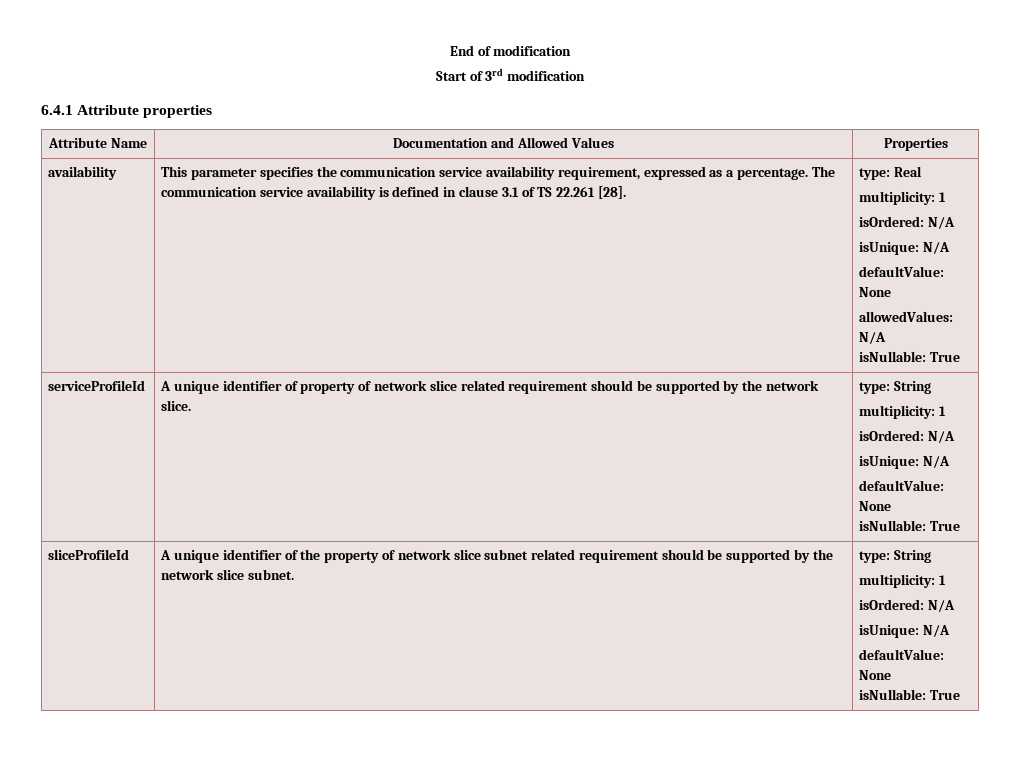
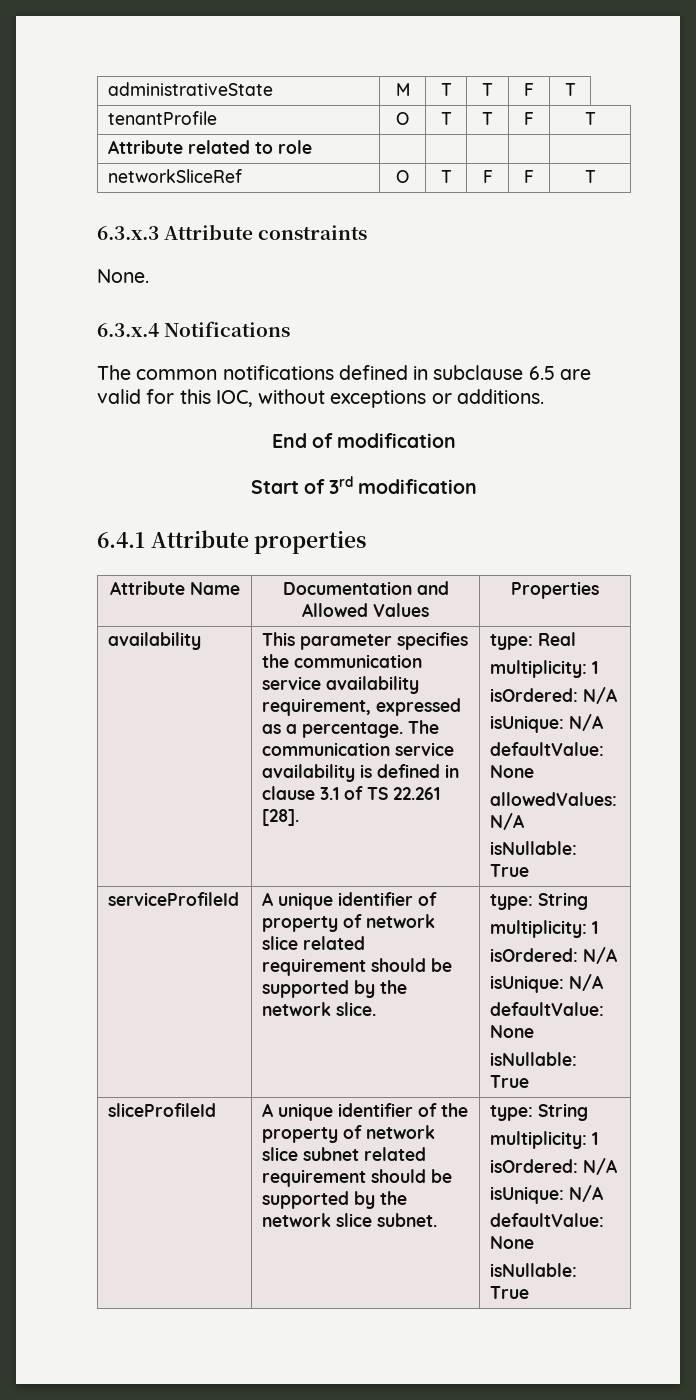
+ administrativeState | M | T | T | F | T
+ tenantProfile | O | T | T | F | T
+ Attribute related to role | | | | |
+ networkSliceRef | O | T | F | F | T
+ 6.3.x.3 Attribute constraints
+ None.
+ 6.3.x.4 Notifications
+ The common notifications defined in subclause 6.5 are valid for this IOC, without exceptions or additions.

